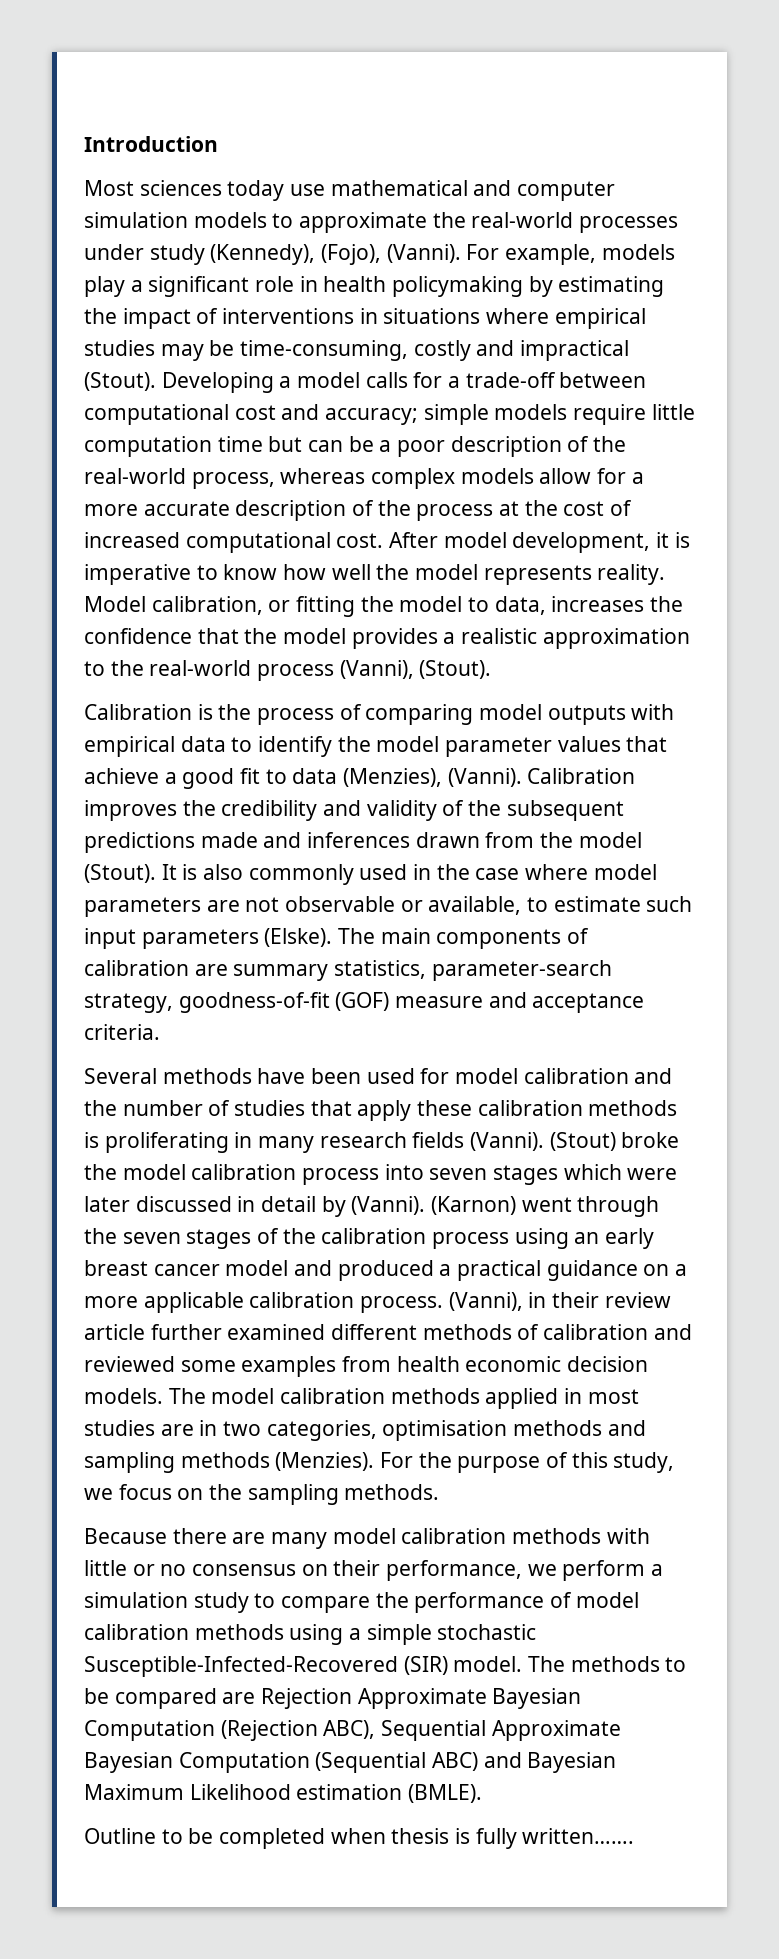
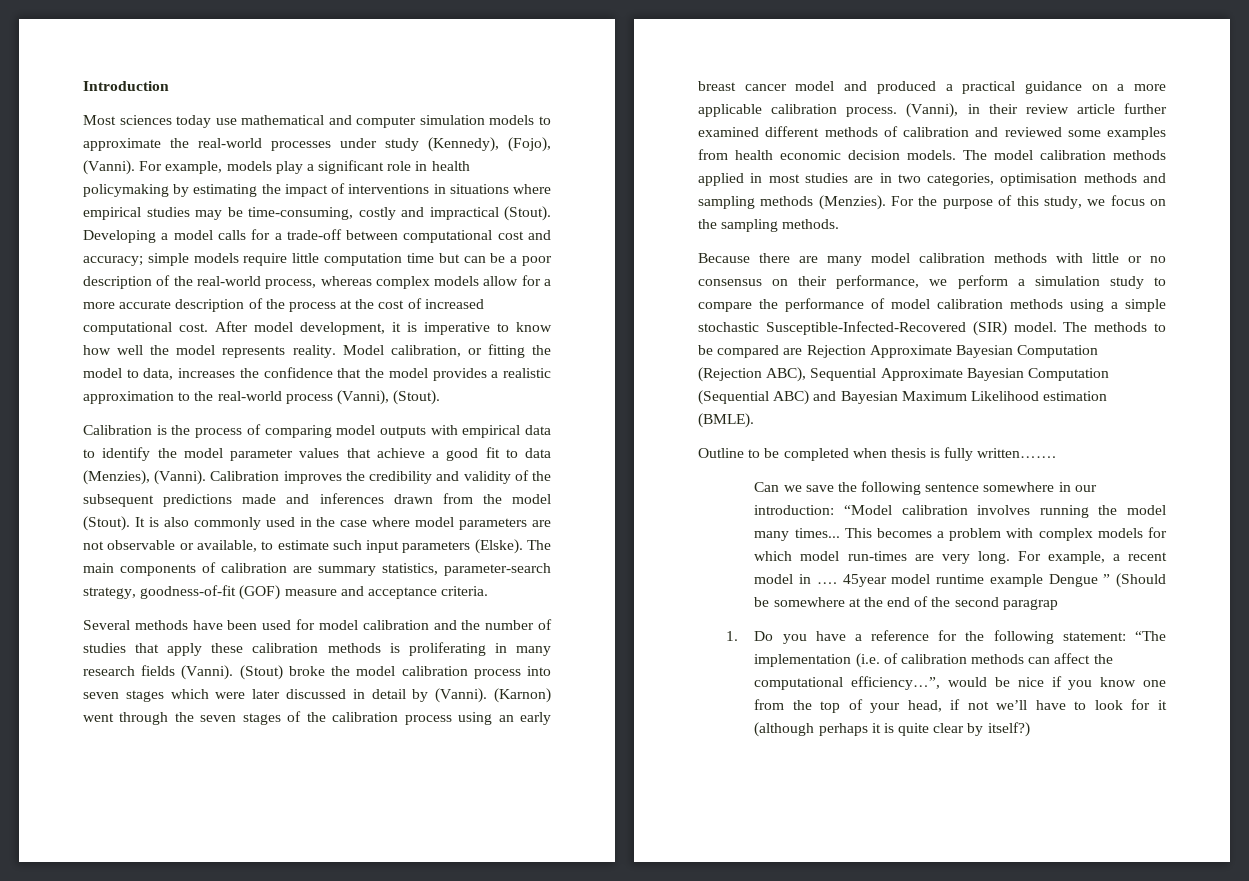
+ Can we save the following sentence somewhere in our introduction: “Model calibration involves running the model many times... This becomes a problem with complex models for which model run-times are very long. For example, a recent model in …. 45year model runtime example Dengue ” (Should be somewhere at the end of the second paragrap
+ 1. Do you have a reference for the following statement: “The implementation (i.e. of calibration methods can affect the computational efficiency…”, would be nice if you know one from the top of your head, if not we’ll have to look for it (although perhaps it is quite clear by itself?)

